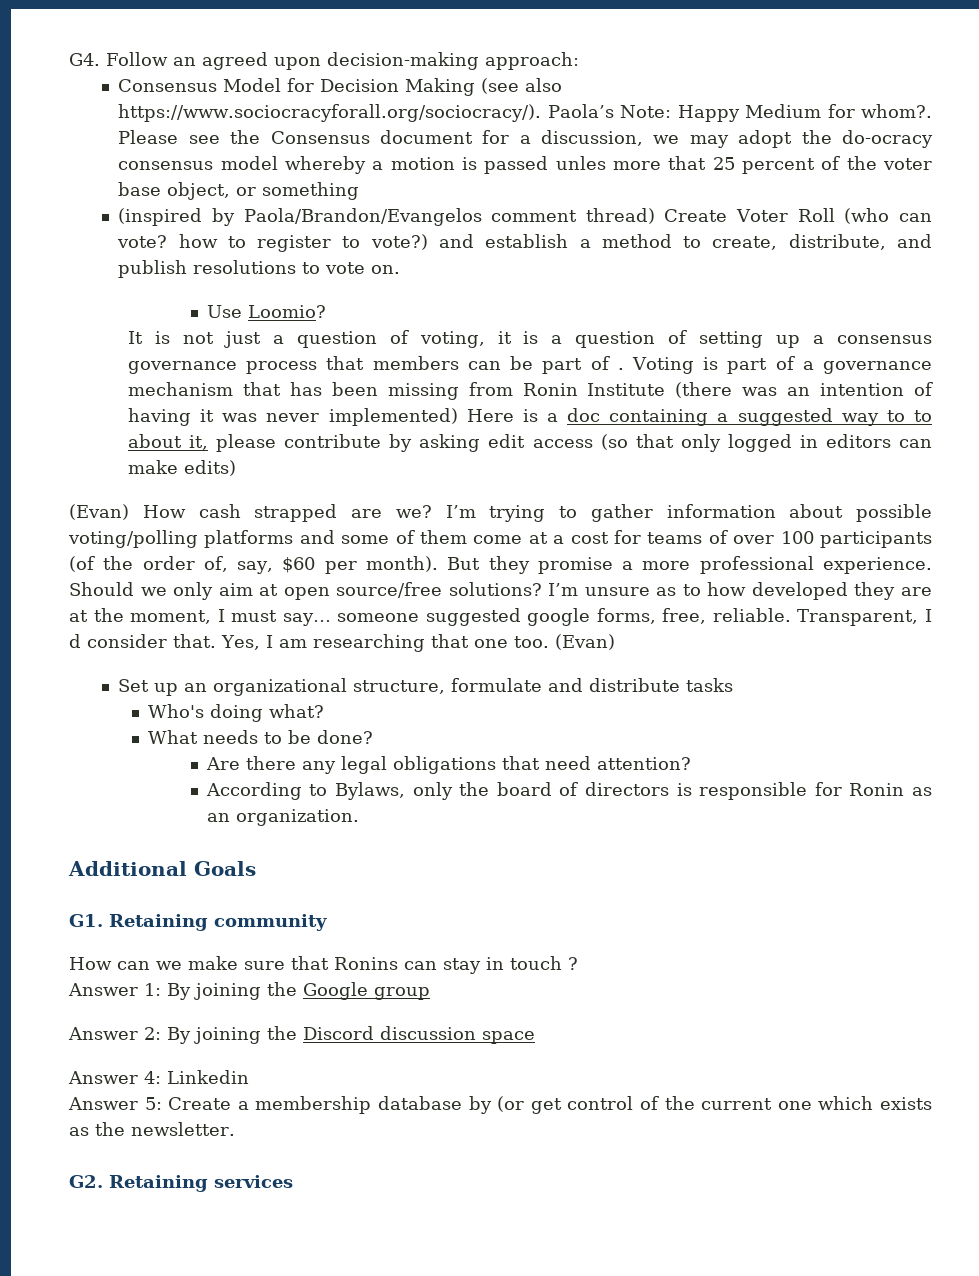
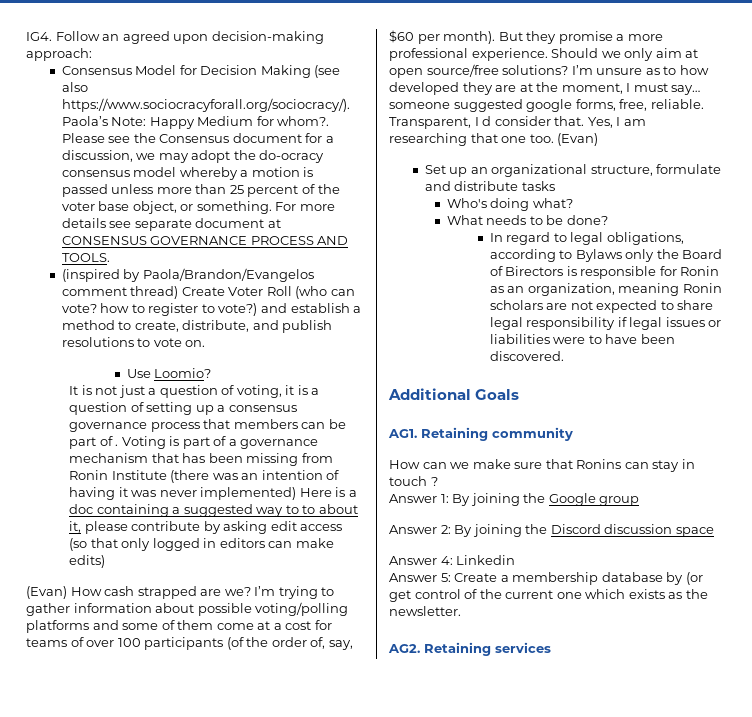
- G4. Follow an agreed upon decision-making approach:
+ IG4. Follow an agreed upon decision-making approach:
- Please see the Consensus document for a discussion, we may adopt the do-ocracy consensus model whereby a motion is passed unles more that 25 percent of the voter base object, or something
+ Please see the Consensus document for a discussion, we may adopt the do-ocracy consensus model whereby a motion is passed unless more than 25 percent of the voter base object, or something. For more details see separate document at CONSENSUS GOVERNANCE PROCESS AND TOOLS.
- Are there any legal obligations that need attention?
- According to Bylaws, only the board of directors is responsible for Ronin as an organization.
+ In regard to legal obligations, according to Bylaws only the Board of Birectors is responsible for Ronin as an organization, meaning Ronin scholars are not expected to share legal responsibility if legal issues or liabilities were to have been discovered.
- G1. Retaining community
+ AG1. Retaining community
- G2. Retaining services
+ AG2. Retaining services

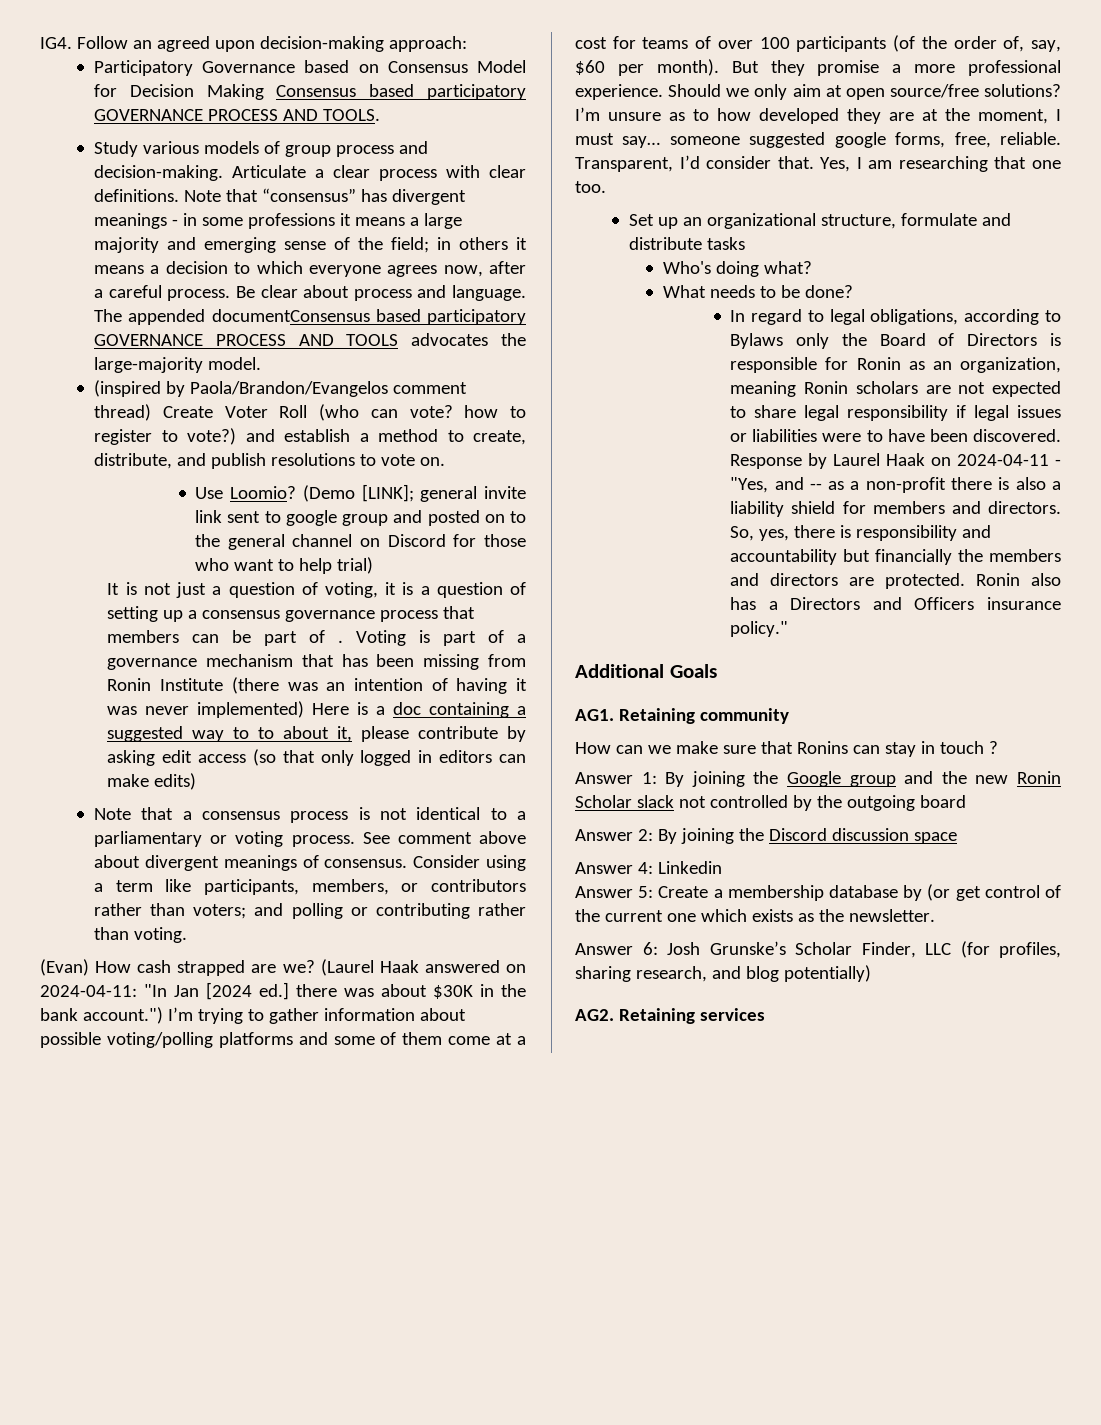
- Consensus Model for Decision Making (see also https://www.sociocracyforall.org/sociocracy/). Paola’s Note: Happy Medium for whom?. Please see the Consensus document for a discussion, we may adopt the do-ocracy consensus model whereby a motion is passed unless more than 25 percent of the voter base object, or something. For more details see separate document at CONSENSUS GOVERNANCE PROCESS AND TOOLS.
+ Participatory Governance based on Consensus Model for Decision Making Consensus based participatory GOVERNANCE PROCESS AND TOOLS.
+ Study various models of group process and decision-making. Articulate a clear process with clear definitions. Note that “consensus” has divergent meanings - in some professions it means a large majority and emerging sense of the field; in others it means a decision to which everyone agrees now, after a careful process. Be clear about process and language. The appended documentConsensus based participatory GOVERNANCE PROCESS AND TOOLS advocates the large-majority model.
+ (Demo [LINK]; general invite link sent to google group and posted on to the general channel on Discord for those who want to help trial)
+ Note that a consensus process is not identical to a parliamentary or voting process. See comment above about divergent meanings of consensus. Consider using a term like participants, members, or contributors rather than voters; and polling or contributing rather than voting.
+ (Laurel Haak answered on 2024-04-11: "In Jan [2024 ed.] there was about $30K in the bank account.")
- Transparent, I d consider that.
+ Transparent, I’d consider that.
- Yes, I am researching that one too. (Evan)
+ Yes, I am researching that one too.
- In regard to legal obligations, according to Bylaws only the Board of Birectors is responsible for Ronin as an organization, meaning Ronin scholars are not expected to share legal responsibility if legal issues or liabilities were to have been discovered.
+ In regard to legal obligations, according to Bylaws only the Board of Directors is responsible for Ronin as an organization, meaning Ronin scholars are not expected to share legal responsibility if legal issues or liabilities were to have been discovered. Response by Laurel Haak on 2024-04-11 - "Yes, and -- as a non-profit there is also a liability shield for members and directors. So, yes, there is responsibility and accountability but financially the members and directors are protected. Ronin also has a Directors and Officers insurance policy."
- Answer 1: By joining the Google group
+ Answer 1: By joining the Google group and the new Ronin Scholar slack not controlled by the outgoing board
+ Answer 6: Josh Grunske’s Scholar Finder, LLC (for profiles, sharing research, and blog potentially)

